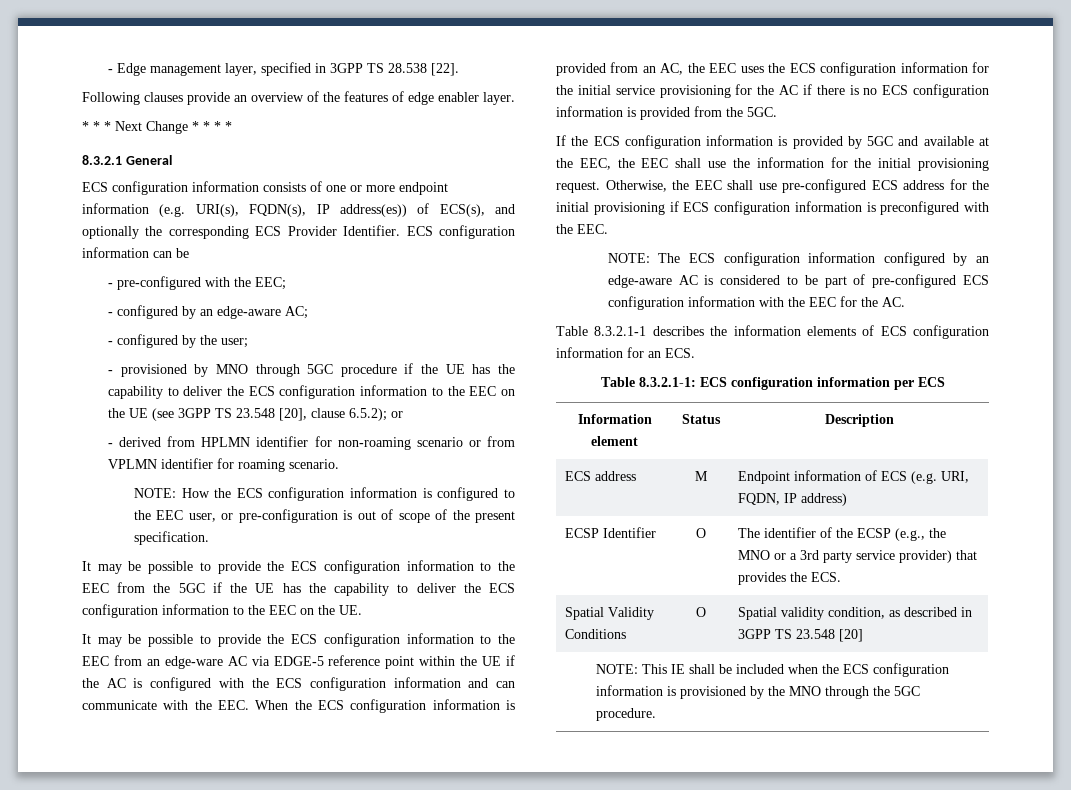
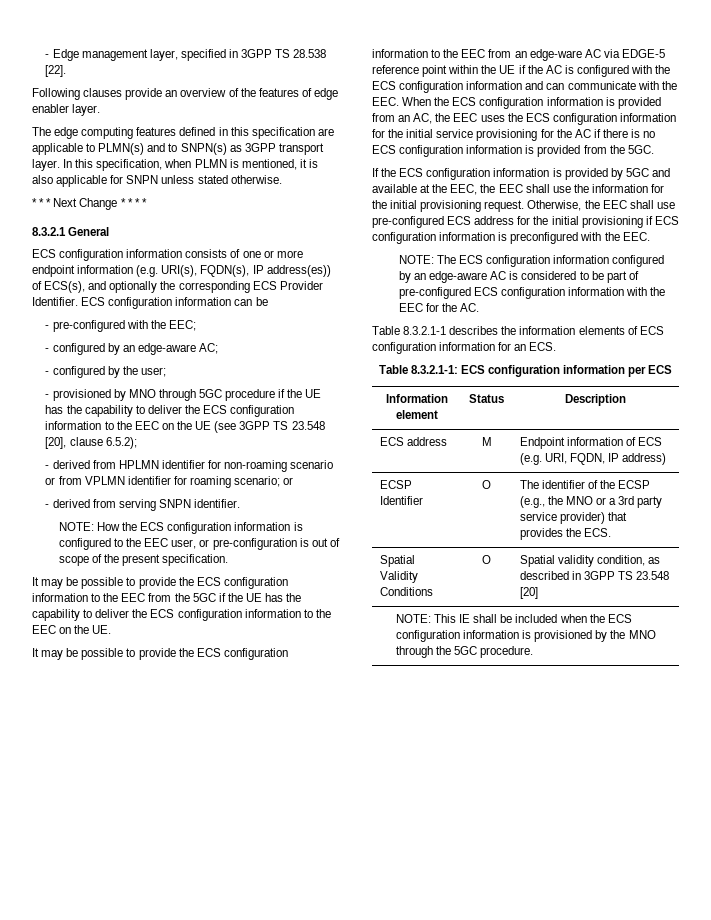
+ The edge computing features defined in this specification are applicable to PLMN(s) and to SNPN(s) as 3GPP transport layer. In this specification, when PLMN is mentioned, it is also applicable for SNPN unless stated otherwise.
- - provisioned by MNO through 5GC procedure if the UE has the capability to deliver the ECS configuration information to the EEC on the UE (see 3GPP TS 23.548 [20], clause 6.5.2); or
+ - provisioned by MNO through 5GC procedure if the UE has the capability to deliver the ECS configuration information to the EEC on the UE (see 3GPP TS 23.548 [20], clause 6.5.2);
- - derived from HPLMN identifier for non-roaming scenario or from VPLMN identifier for roaming scenario.
+ - derived from HPLMN identifier for non-roaming scenario or from VPLMN identifier for roaming scenario; or
+ - derived from serving SNPN identifier.

